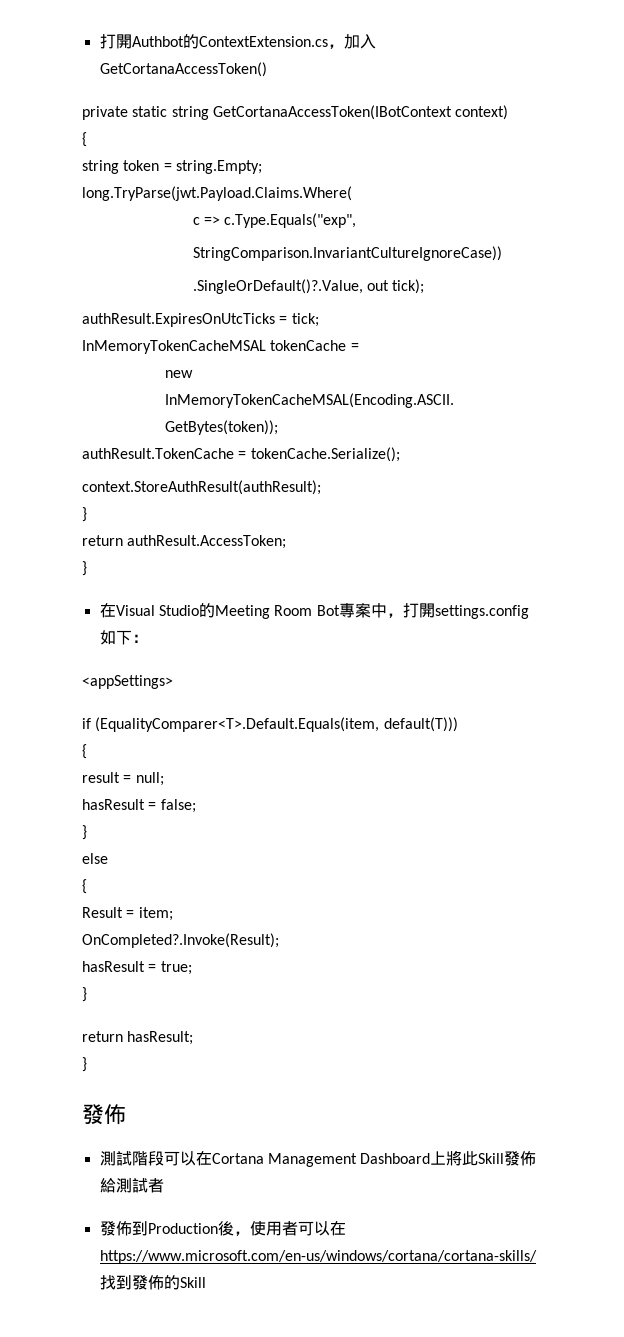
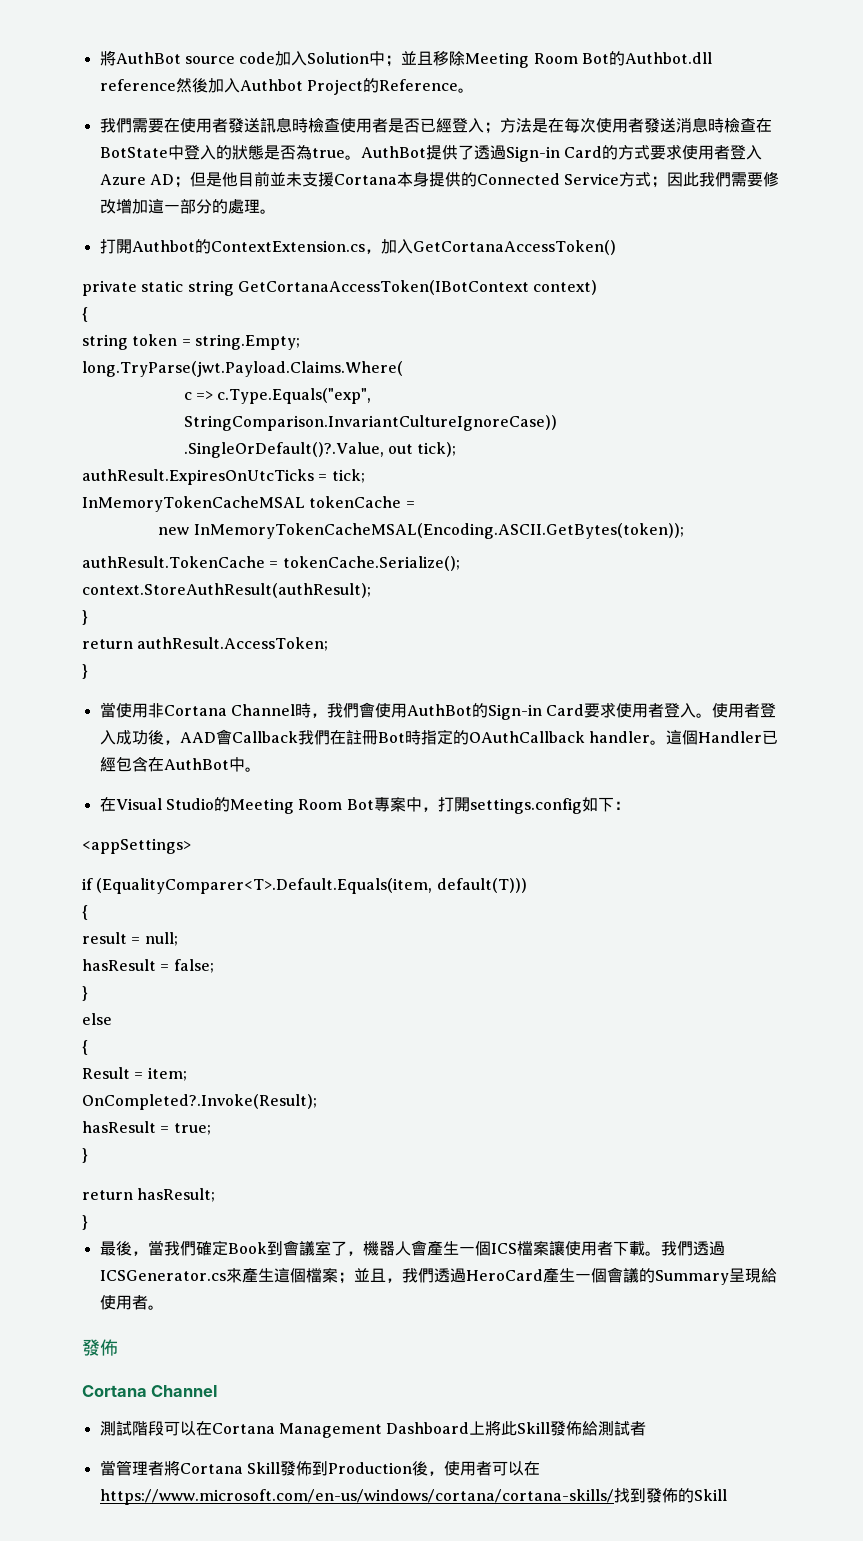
+ 將AuthBot source code加入Solution中；並且移除Meeting Room Bot的Authbot.dll reference然後加入Authbot Project的Reference。
+ 我們需要在使用者發送訊息時檢查使用者是否已經登入；方法是在每次使用者發送消息時檢查在BotState中登入的狀態是否為true。AuthBot提供了透過Sign-in Card的方式要求使用者登入Azure AD；但是他目前並未支援Cortana本身提供的Connected Service方式；因此我們需要修改增加這一部分的處理。
+ 當使用非Cortana Channel時，我們會使用AuthBot的Sign-in Card要求使用者登入。使用者登入成功後，AAD會Callback我們在註冊Bot時指定的OAuthCallback handler。這個Handler已經包含在AuthBot中。
  return hasResult;
  }
+ 最後，當我們確定Book到會議室了，機器人會產生一個ICS檔案讓使用者下載。我們透過ICSGenerator.cs來產生這個檔案；並且，我們透過HeroCard產生一個會議的Summary呈現給使用者。
  發佈
+ Cortana Channel
- 發佈到Production後，使用者可以在https://www.microsoft.com/en-us/windows/cortana/cortana-skills/找到發佈的Skill
+ 當管理者將Cortana Skill發佈到Production後，使用者可以在https://www.microsoft.com/en-us/windows/cortana/cortana-skills/找到發佈的Skill

